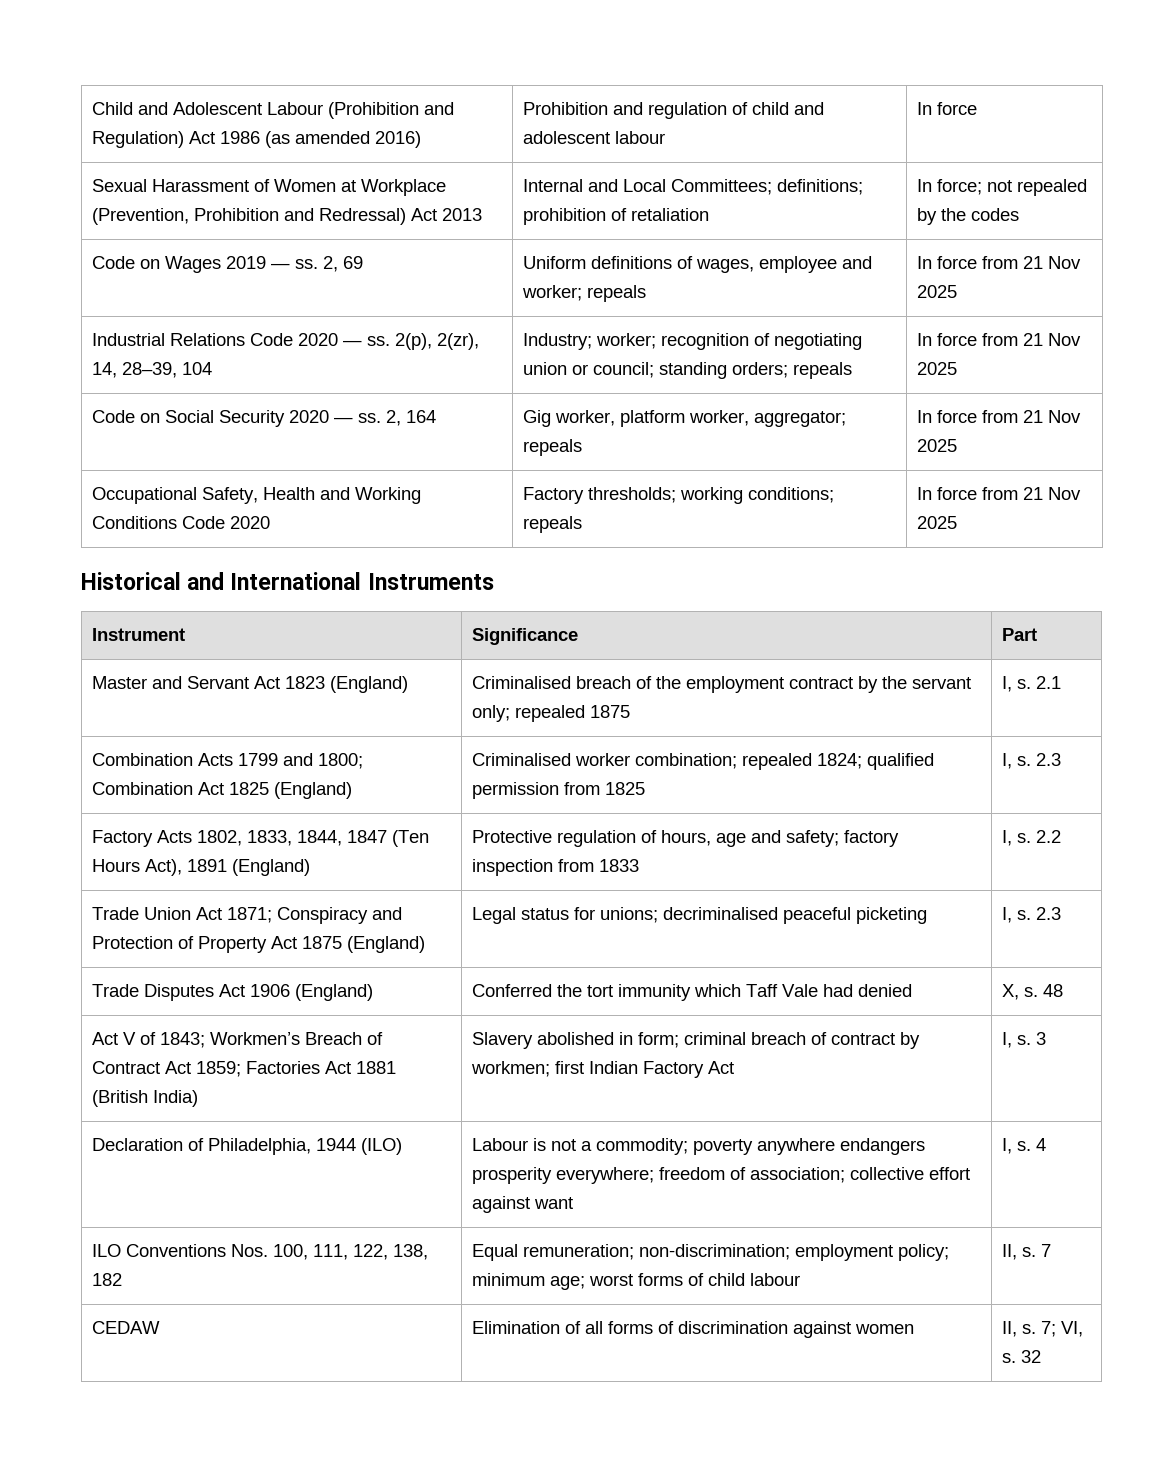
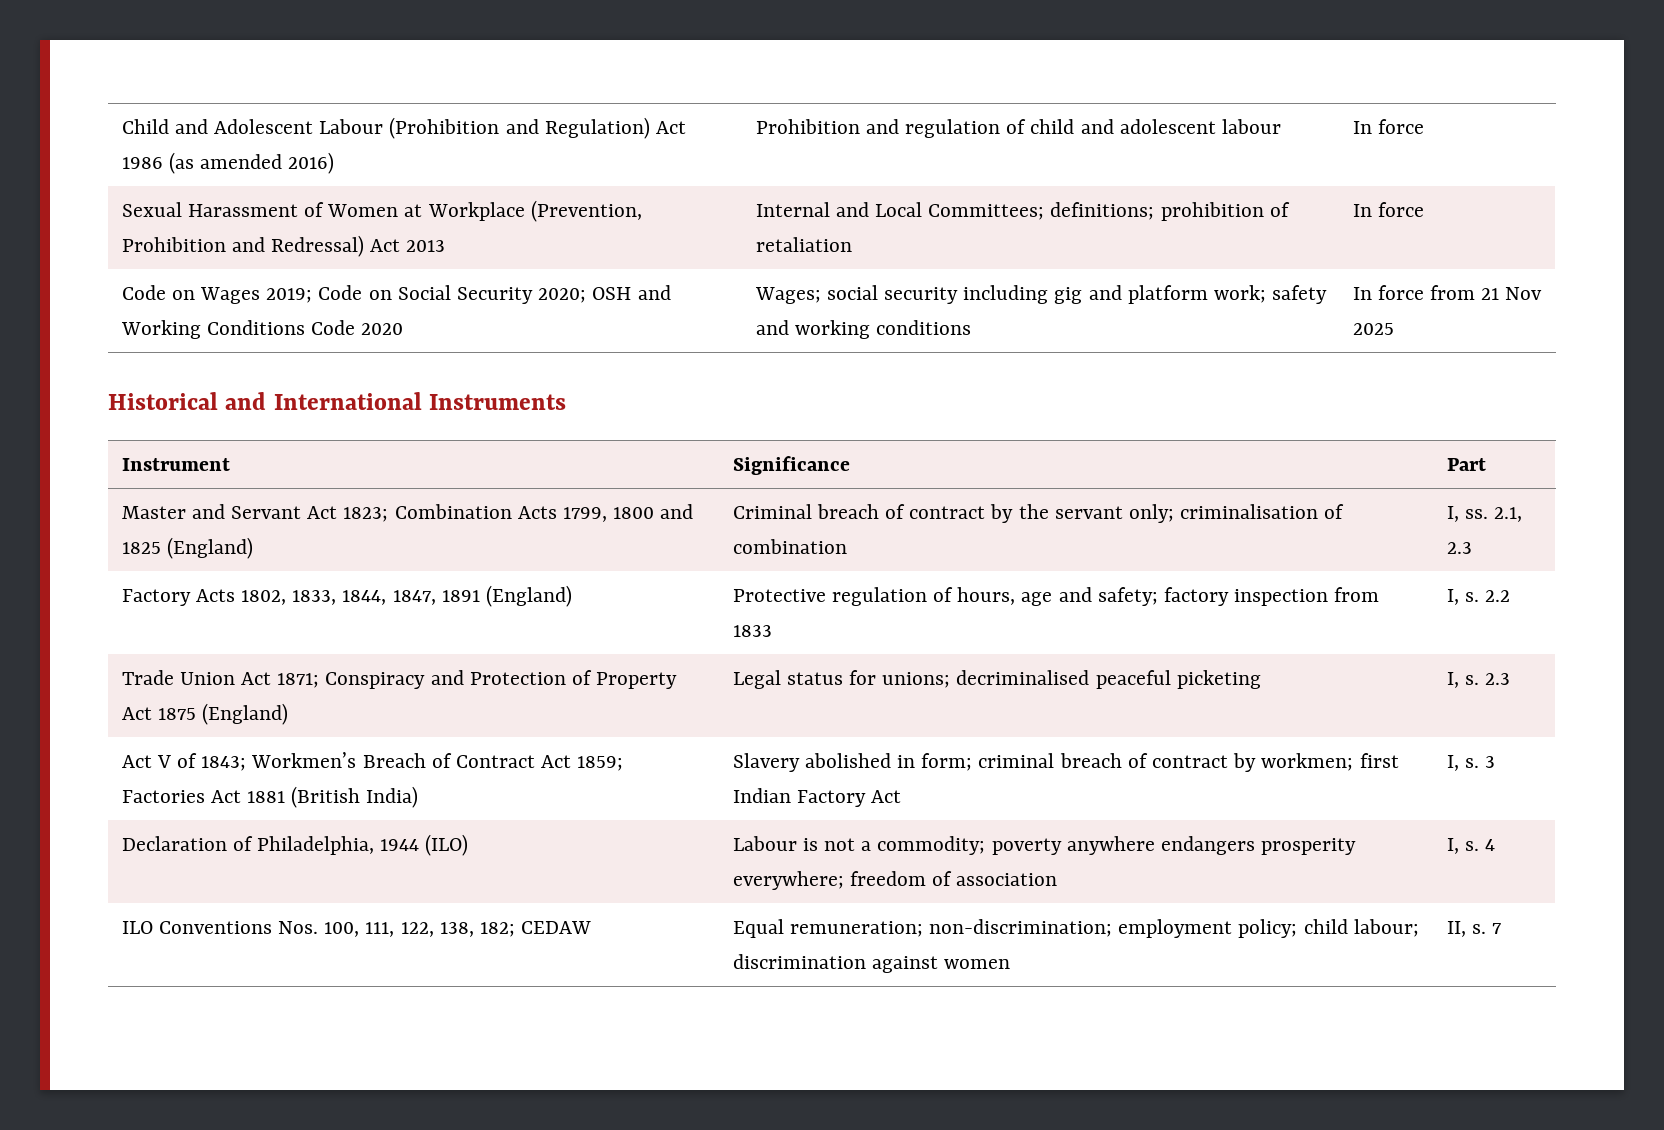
- Sexual Harassment of Women at Workplace (Prevention, Prohibition and Redressal) Act 2013 | Internal and Local Committees; definitions; prohibition of retaliation | In force; not repealed by the codes
- Code on Wages 2019 — ss. 2, 69 | Uniform definitions of wages, employee and worker; repeals | In force from 21 Nov 2025
- Industrial Relations Code 2020 — ss. 2(p), 2(zr), 14, 28–39, 104 | Industry; worker; recognition of negotiating union or council; standing orders; repeals | In force from 21 Nov 2025
- Code on Social Security 2020 — ss. 2, 164 | Gig worker, platform worker, aggregator; repeals | In force from 21 Nov 2025
- Occupational Safety, Health and Working Conditions Code 2020 | Factory thresholds; working conditions; repeals | In force from 21 Nov 2025
+ Sexual Harassment of Women at Workplace (Prevention, Prohibition and Redressal) Act 2013 | Internal and Local Committees; definitions; prohibition of retaliation | In force
+ Code on Wages 2019; Code on Social Security 2020; OSH and Working Conditions Code 2020 | Wages; social security including gig and platform work; safety and working conditions | In force from 21 Nov 2025
- Master and Servant Act 1823 (England) | Criminalised breach of the employment contract by the servant only; repealed 1875 | I, s. 2.1
- Combination Acts 1799 and 1800; Combination Act 1825 (England) | Criminalised worker combination; repealed 1824; qualified permission from 1825 | I, s. 2.3
+ Master and Servant Act 1823; Combination Acts 1799, 1800 and 1825 (England) | Criminal breach of contract by the servant only; criminalisation of combination | I, ss. 2.1, 2.3
- Factory Acts 1802, 1833, 1844, 1847 (Ten Hours Act), 1891 (England) | Protective regulation of hours, age and safety; factory inspection from 1833 | I, s. 2.2
+ Factory Acts 1802, 1833, 1844, 1847, 1891 (England) | Protective regulation of hours, age and safety; factory inspection from 1833 | I, s. 2.2
- Trade Disputes Act 1906 (England) | Conferred the tort immunity which Taff Vale had denied | X, s. 48
- Declaration of Philadelphia, 1944 (ILO) | Labour is not a commodity; poverty anywhere endangers prosperity everywhere; freedom of association; collective effort against want | I, s. 4
+ Declaration of Philadelphia, 1944 (ILO) | Labour is not a commodity; poverty anywhere endangers prosperity everywhere; freedom of association | I, s. 4
- ILO Conventions Nos. 100, 111, 122, 138, 182 | Equal remuneration; non-discrimination; employment policy; minimum age; worst forms of child labour | II, s. 7
- CEDAW | Elimination of all forms of discrimination against women | II, s. 7; VI, s. 32
+ ILO Conventions Nos. 100, 111, 122, 138, 182; CEDAW | Equal remuneration; non-discrimination; employment policy; child labour; discrimination against women | II, s. 7

